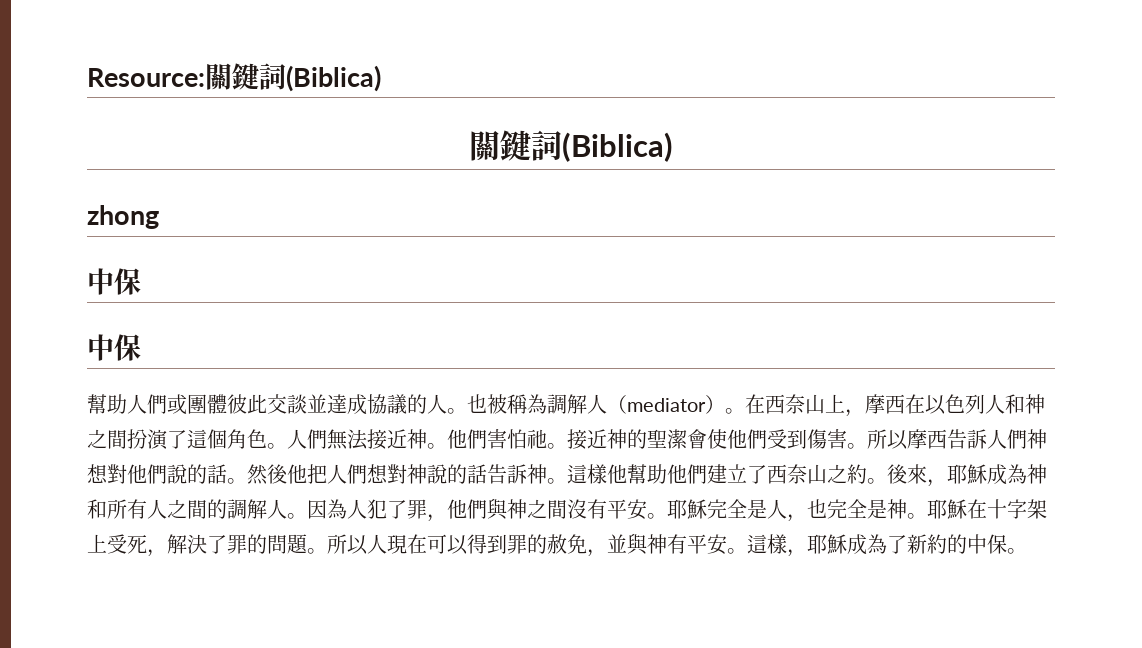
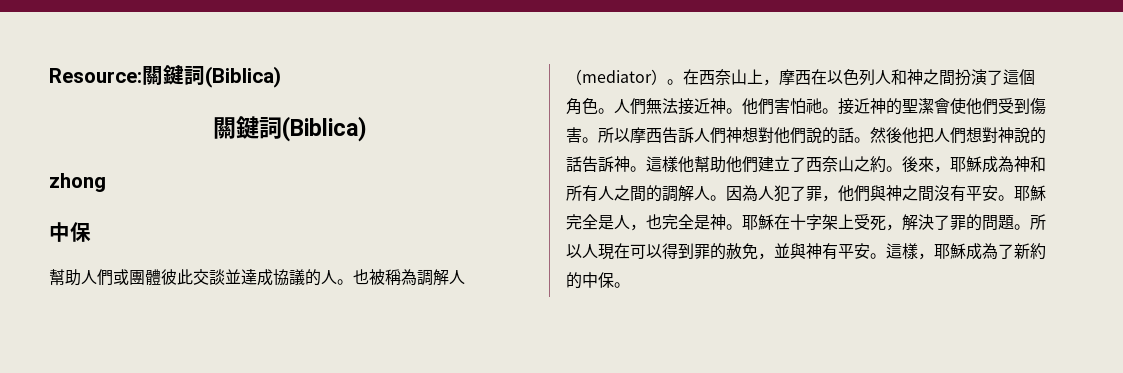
  zhong
- 中保

